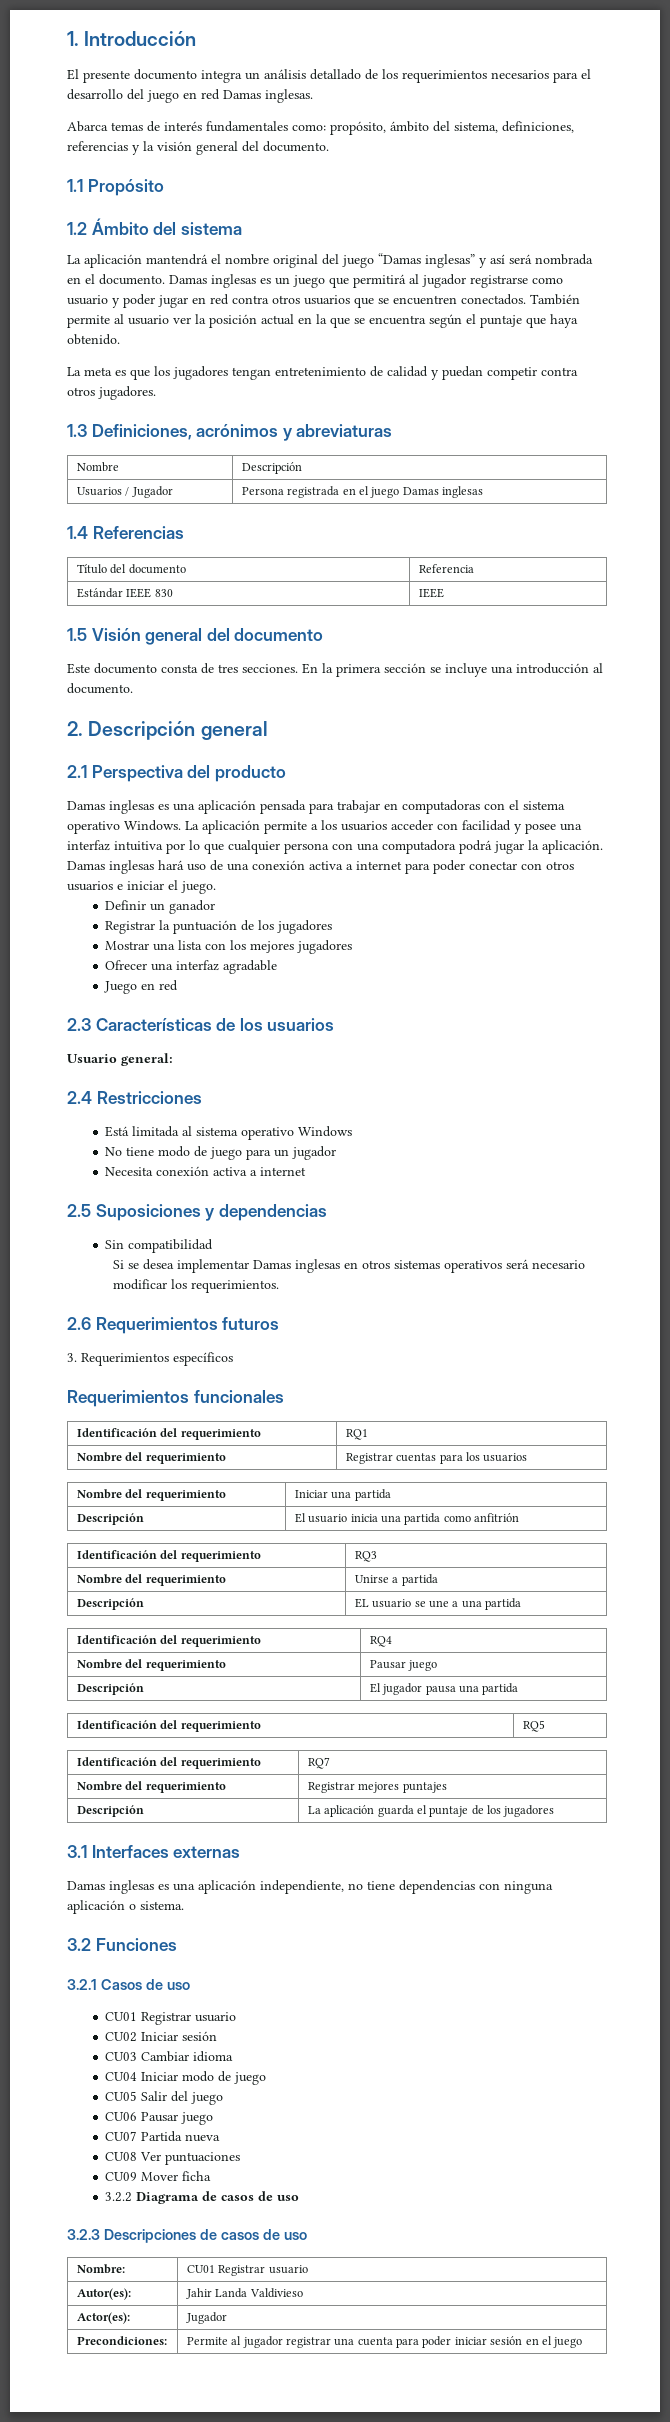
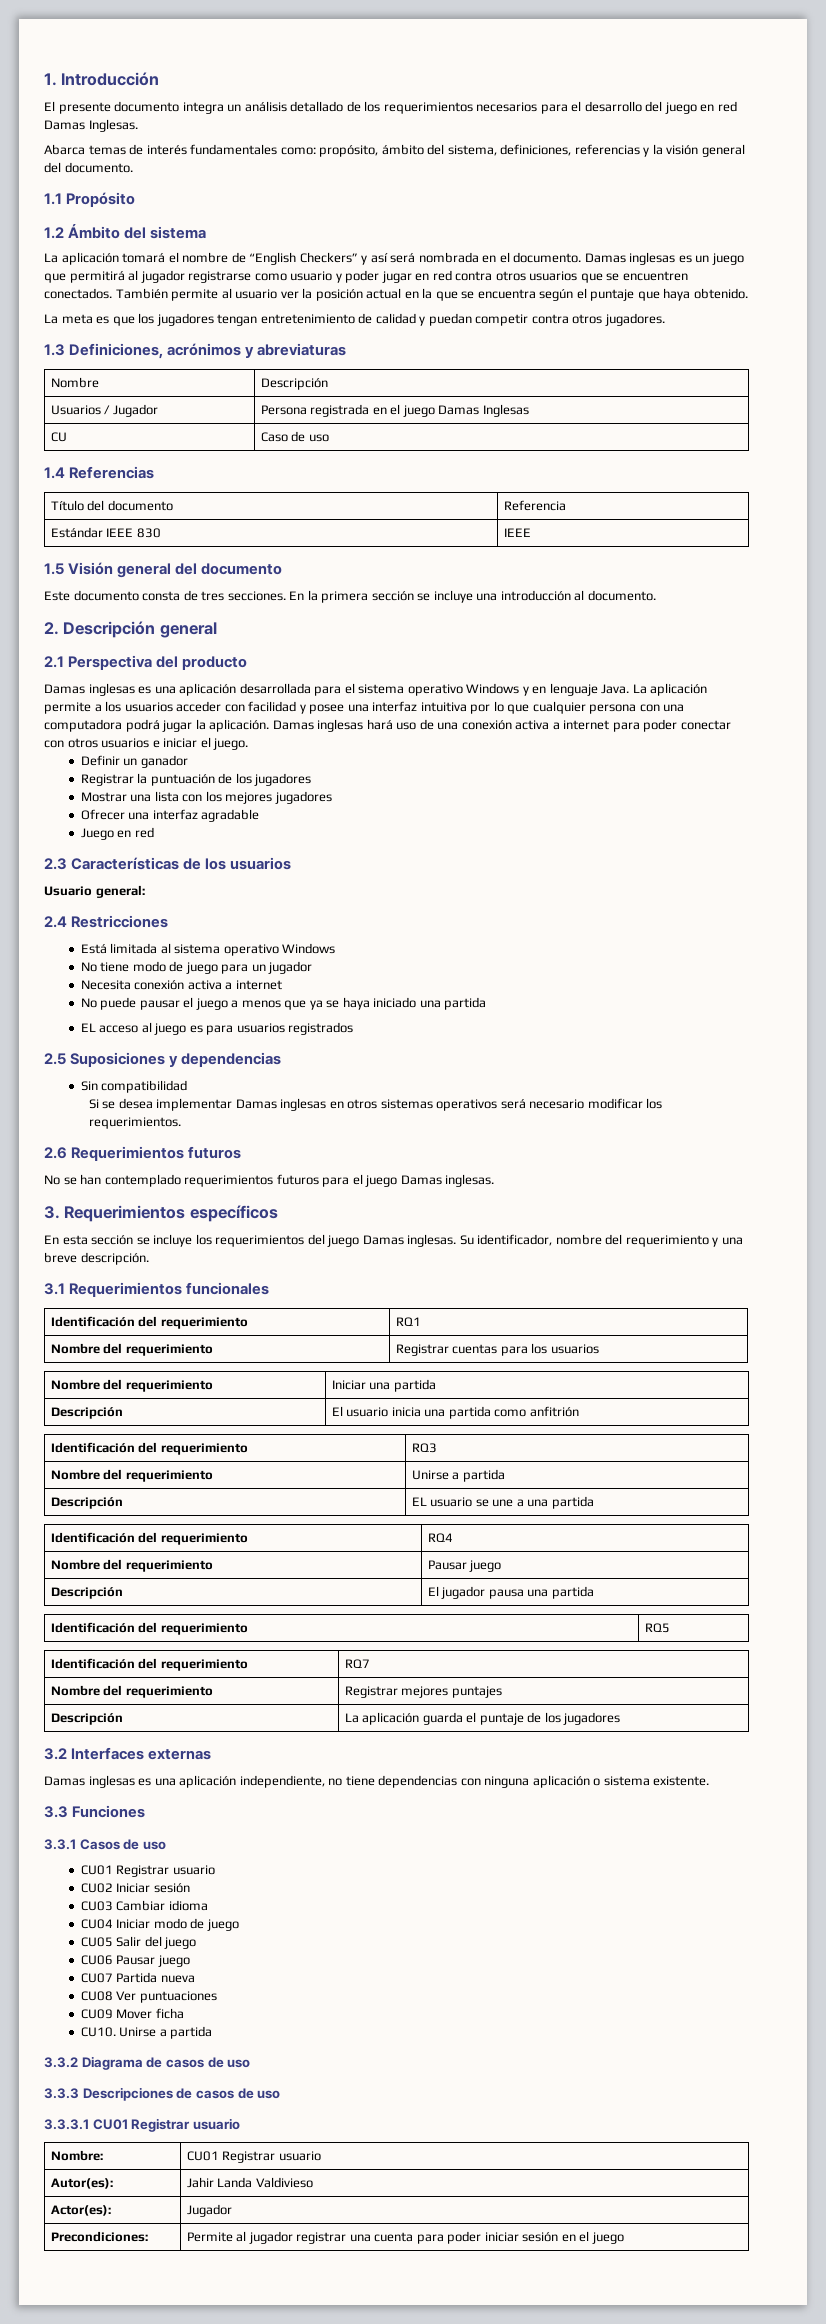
- El presente documento integra un análisis detallado de los requerimientos necesarios para el desarrollo del juego en red Damas inglesas.
+ El presente documento integra un análisis detallado de los requerimientos necesarios para el desarrollo del juego en red Damas Inglesas.
- La aplicación mantendrá el nombre original del juego “Damas inglesas” y así será nombrada en el documento.
+ La aplicación tomará el nombre de “English Checkers” y así será nombrada en el documento.
- Usuarios / Jugador | Persona registrada en el juego Damas inglesas
+ Usuarios / Jugador | Persona registrada en el juego Damas Inglesas
+ CU | Caso de uso
- Damas inglesas es una aplicación pensada para trabajar en computadoras con el sistema operativo Windows.
+ Damas inglesas es una aplicación desarrollada para el sistema operativo Windows y en lenguaje Java.
+ No puede pausar el juego a menos que ya se haya iniciado una partida
+ EL acceso al juego es para usuarios registrados
+ No se han contemplado requerimientos futuros para el juego Damas inglesas.
  3. Requerimientos específicos
- Requerimientos funcionales
+ En esta sección se incluye los requerimientos del juego Damas inglesas. Su identificador, nombre del requerimiento y una breve descripción.
+ 3.1 Requerimientos funcionales
- 3.1 Interfaces externas
+ 3.2 Interfaces externas
- Damas inglesas es una aplicación independiente, no tiene dependencias con ninguna aplicación o sistema.
- 3.2 Funciones
+ Damas inglesas es una aplicación independiente, no tiene dependencias con ninguna aplicación o sistema existente.
+ 3.3 Funciones
- 3.2.1 Casos de uso
+ 3.3.1 Casos de uso
- 3.2.2 Diagrama de casos de uso
+ CU10. Unirse a partida
+ 3.3.2 Diagrama de casos de uso
- 3.2.3 Descripciones de casos de uso
+ 3.3.3 Descripciones de casos de uso
+ 3.3.3.1 CU01 Registrar usuario

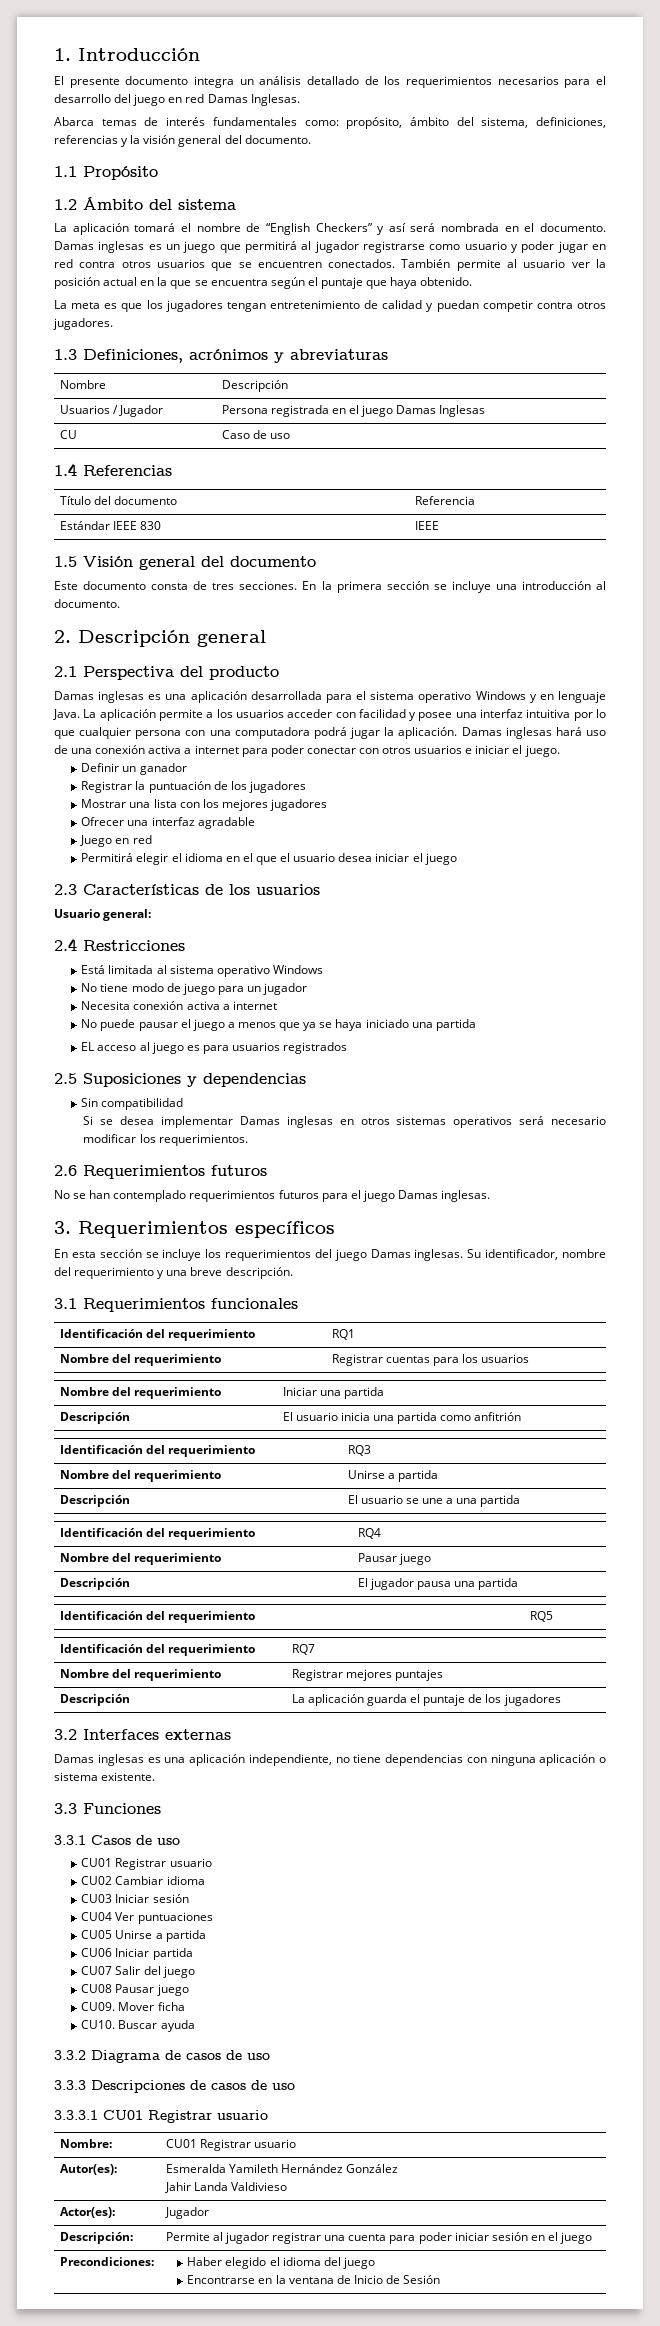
+ Permitirá elegir el idioma en el que el usuario desea iniciar el juego
- Descripción | EL usuario se une a una partida
+ Descripción | El usuario se une a una partida
- CU02 Iniciar sesión
+ CU02 Cambiar idioma
+ CU03 Iniciar sesión
- CU03 Cambiar idioma
- CU04 Iniciar modo de juego
- CU05 Salir del juego
+ CU04 Ver puntuaciones
+ CU05 Unirse a partida
+ CU06 Iniciar partida
+ CU07 Salir del juego
- CU06 Pausar juego
- CU07 Partida nueva
- CU08 Ver puntuaciones
- CU09 Mover ficha
+ CU08 Pausar juego
+ CU09. Mover ficha
- CU10. Unirse a partida
+ CU10. Buscar ayuda
- Autor(es): | Jahir Landa Valdivieso
+ Autor(es): | Esmeralda Yamileth Hernández González
+ Jahir Landa Valdivieso
- Precondiciones: | Permite al jugador registrar una cuenta para poder iniciar sesión en el juego
+ Descripción: | Permite al jugador registrar una cuenta para poder iniciar sesión en el juego
+ Precondiciones: | Haber elegido el idioma del juego
+ Encontrarse en la ventana de Inicio de Sesión

